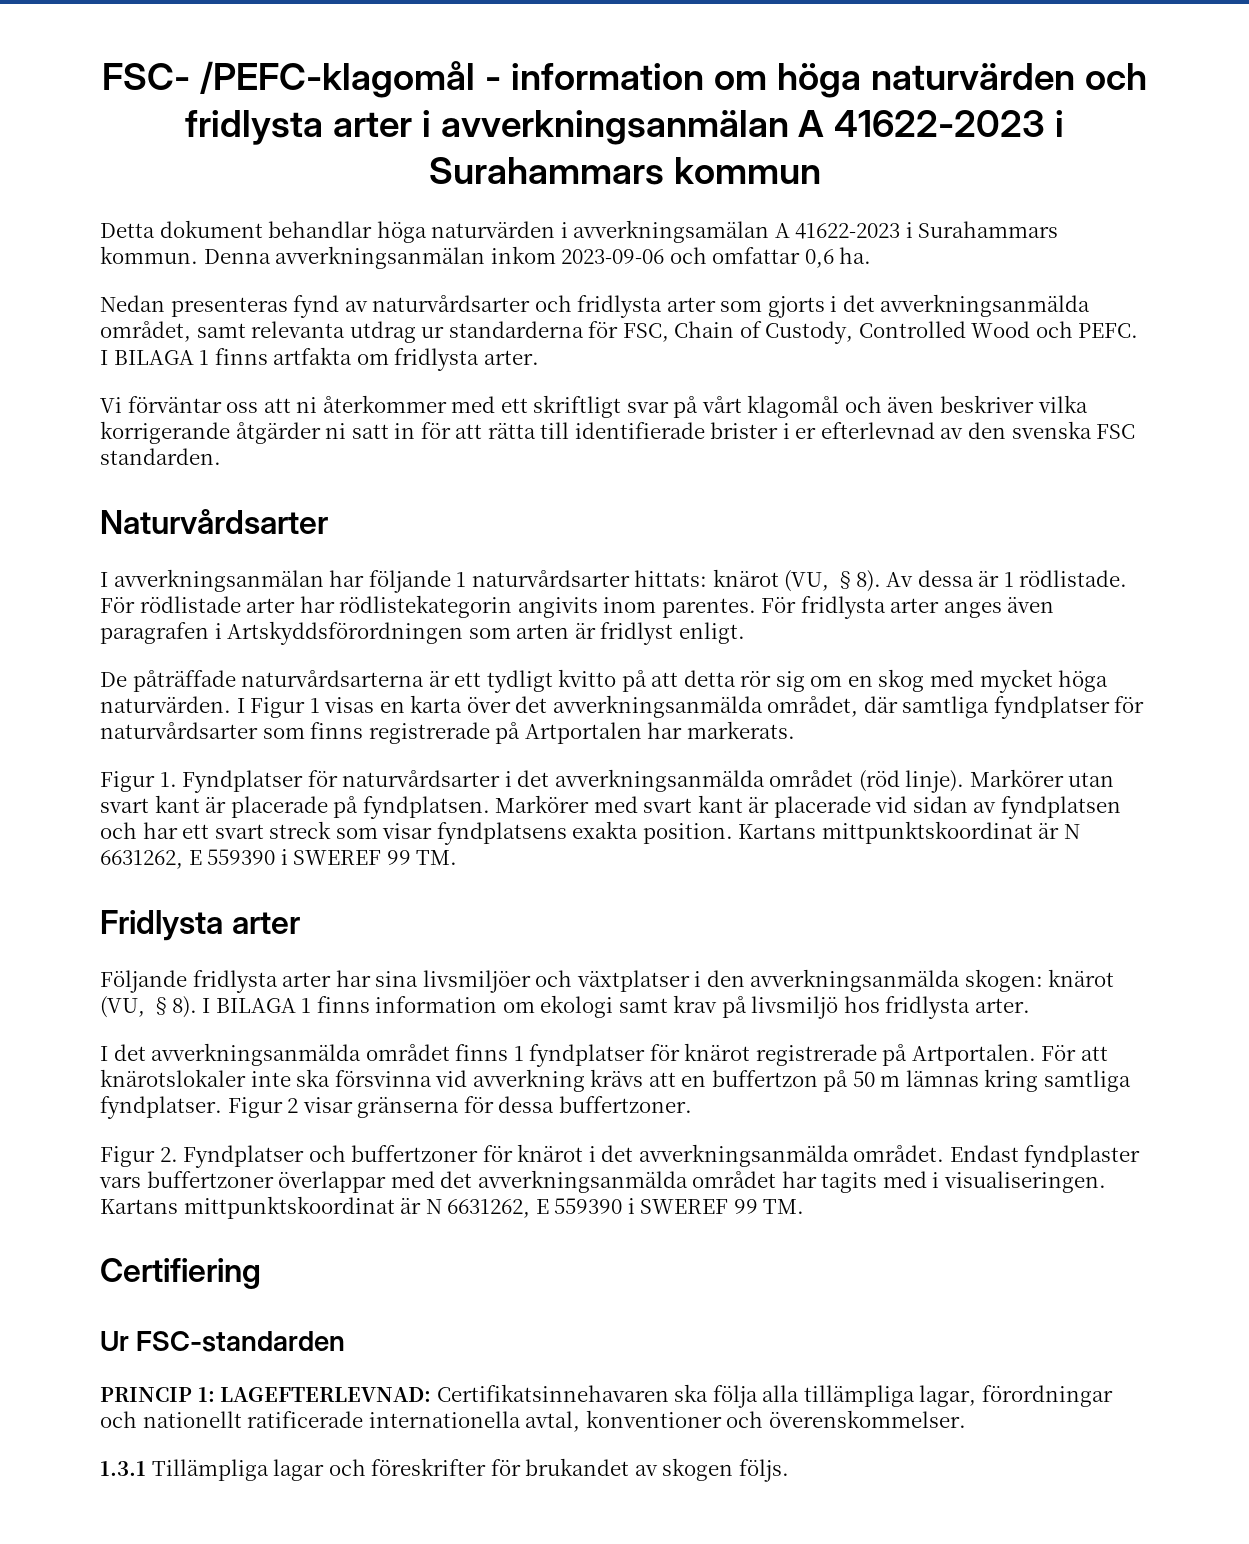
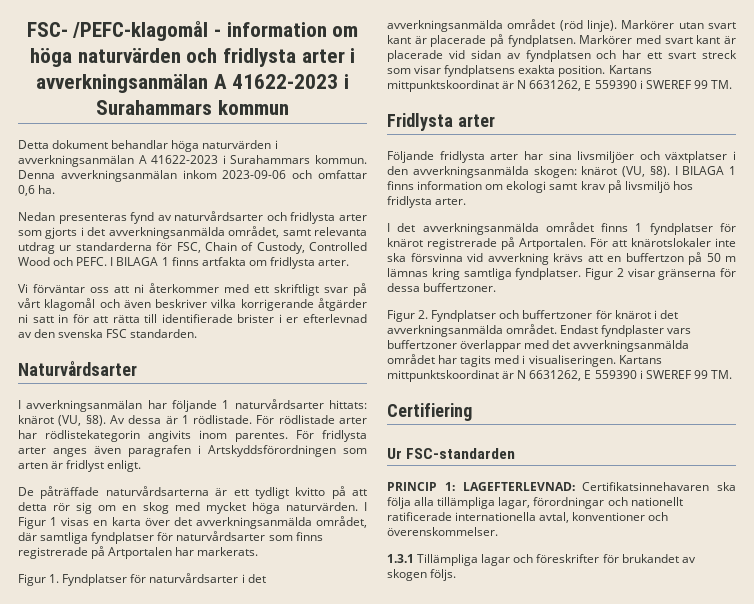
- Detta dokument behandlar höga naturvärden i avverkningsamälan A 41622-2023 i Surahammars kommun.
+ Detta dokument behandlar höga naturvärden i avverkningsanmälan A 41622-2023 i Surahammars kommun.

